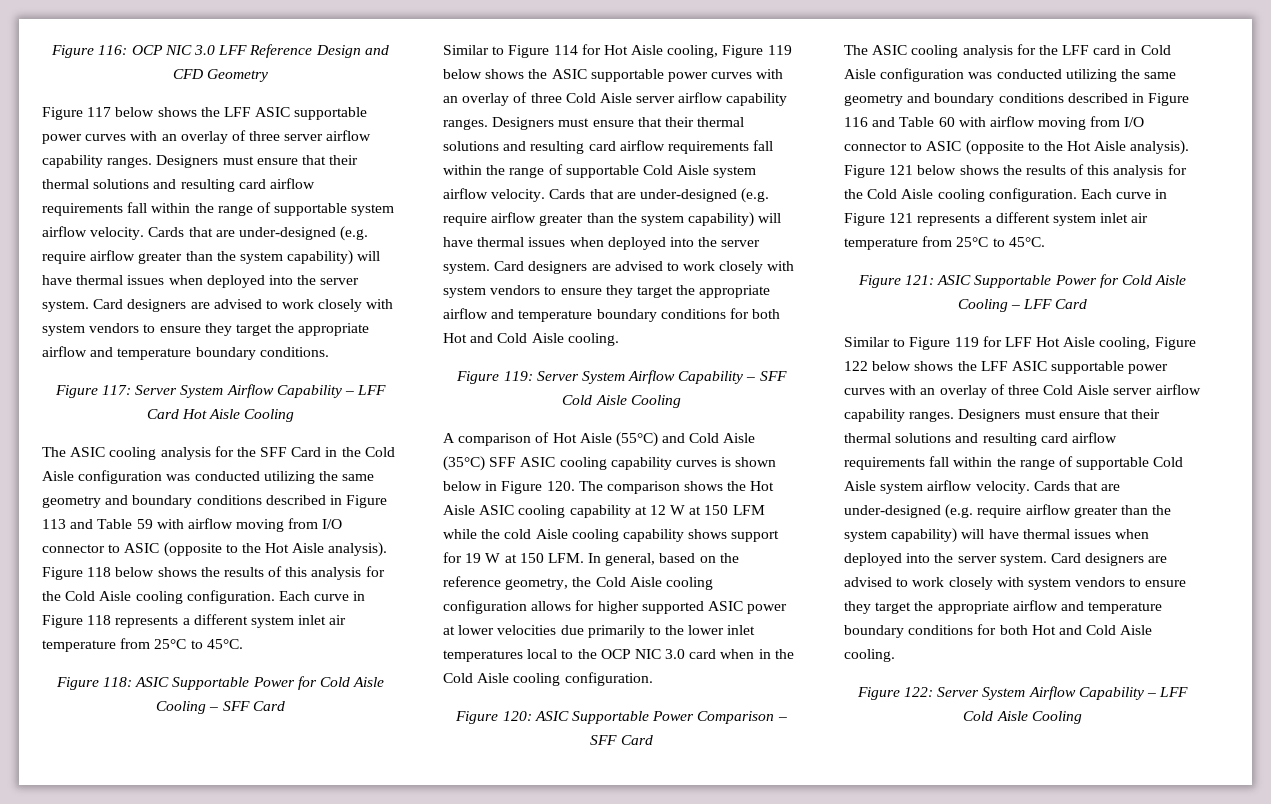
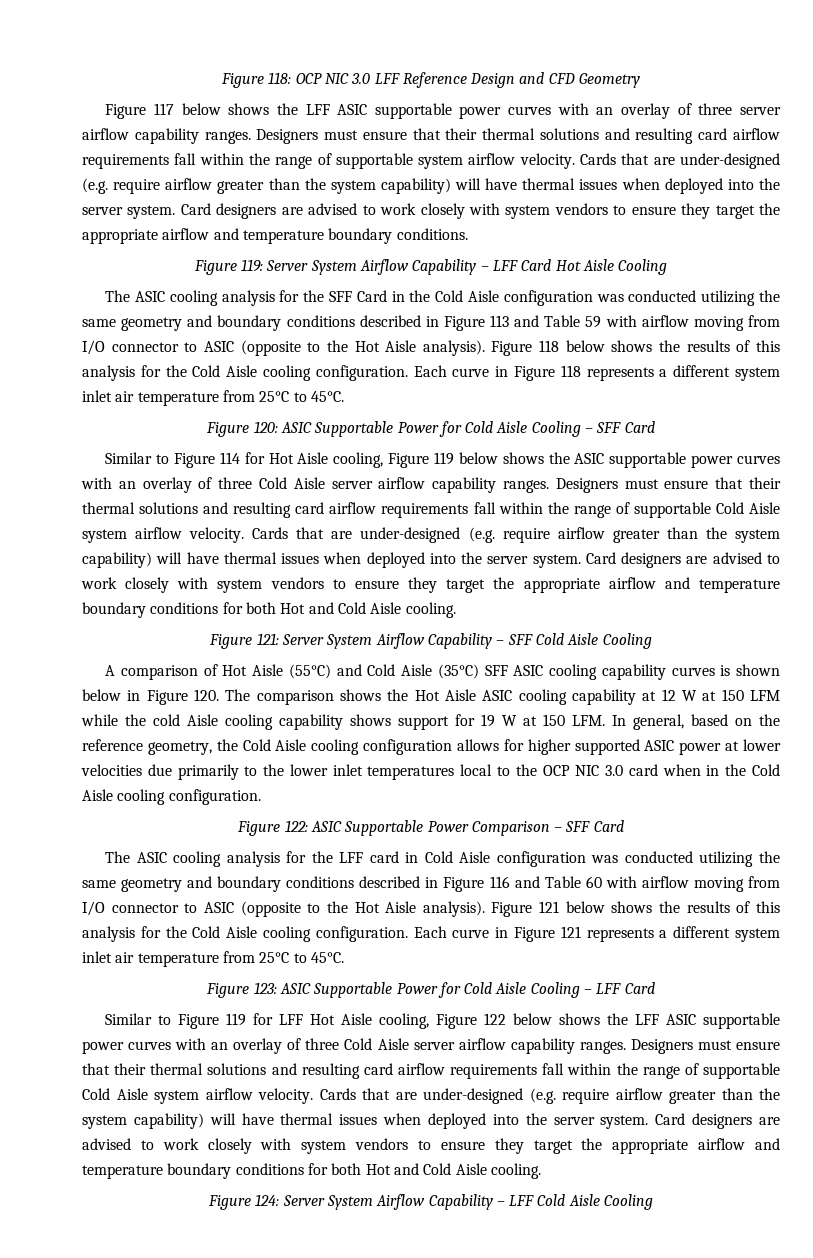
- Figure 116: OCP NIC 3.0 LFF Reference Design and CFD Geometry
+ Figure 118: OCP NIC 3.0 LFF Reference Design and CFD Geometry
- Figure 117: Server System Airflow Capability – LFF Card Hot Aisle Cooling
+ Figure 119: Server System Airflow Capability – LFF Card Hot Aisle Cooling
- Figure 118: ASIC Supportable Power for Cold Aisle Cooling – SFF Card
+ Figure 120: ASIC Supportable Power for Cold Aisle Cooling – SFF Card
- Figure 119: Server System Airflow Capability – SFF Cold Aisle Cooling
+ Figure 121: Server System Airflow Capability – SFF Cold Aisle Cooling
- Figure 120: ASIC Supportable Power Comparison – SFF Card
+ Figure 122: ASIC Supportable Power Comparison – SFF Card
- Figure 121: ASIC Supportable Power for Cold Aisle Cooling – LFF Card
+ Figure 123: ASIC Supportable Power for Cold Aisle Cooling – LFF Card
- Figure 122: Server System Airflow Capability – LFF Cold Aisle Cooling
+ Figure 124: Server System Airflow Capability – LFF Cold Aisle Cooling

